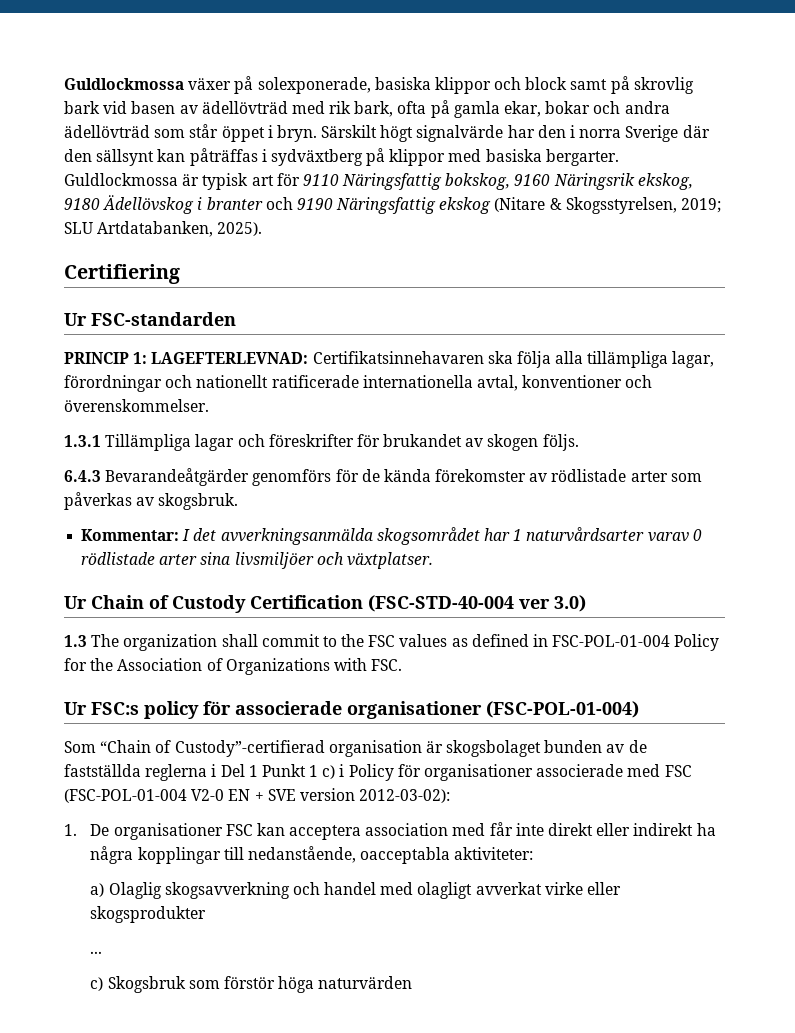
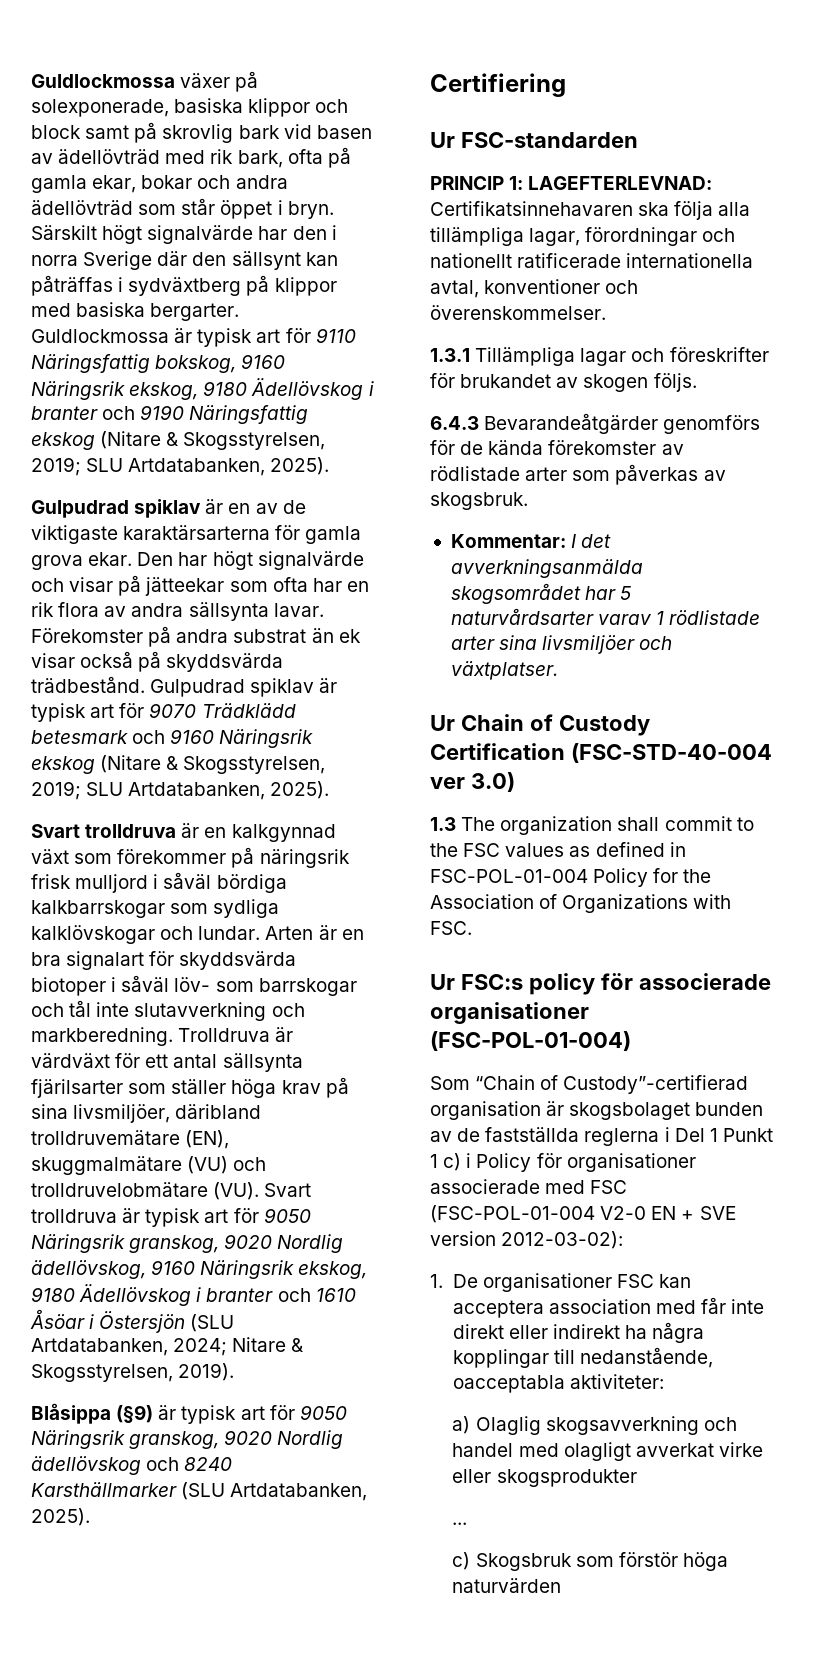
+ Gulpudrad spiklav är en av de viktigaste karaktärsarterna för gamla grova ekar. Den har högt signalvärde och visar på jätteekar som ofta har en rik flora av andra sällsynta lavar. Förekomster på andra substrat än ek visar också på skyddsvärda trädbestånd. Gulpudrad spiklav är typisk art för 9070 Trädklädd betesmark och 9160 Näringsrik ekskog (Nitare & Skogsstyrelsen, 2019; SLU Artdatabanken, 2025).
+ Svart trolldruva är en kalkgynnad växt som förekommer på näringsrik frisk mulljord i såväl bördiga kalkbarrskogar som sydliga kalklövskogar och lundar. Arten är en bra signalart för skyddsvärda biotoper i såväl löv- som barrskogar och tål inte slutavverkning och markberedning. Trolldruva är värdväxt för ett antal sällsynta fjärilsarter som ställer höga krav på sina livsmiljöer, däribland trolldruvemätare (EN), skuggmalmätare (VU) och trolldruvelobmätare (VU). Svart trolldruva är typisk art för 9050 Näringsrik granskog, 9020 Nordlig ädellövskog, 9160 Näringsrik ekskog, 9180 Ädellövskog i branter och 1610 Åsöar i Östersjön (SLU Artdatabanken, 2024; Nitare & Skogsstyrelsen, 2019).
+ Blåsippa (§9) är typisk art för 9050 Näringsrik granskog, 9020 Nordlig ädellövskog och 8240 Karsthällmarker (SLU Artdatabanken, 2025).
- Kommentar: I det avverkningsanmälda skogsområdet har 1 naturvårdsarter varav 0 rödlistade arter sina livsmiljöer och växtplatser.
+ Kommentar: I det avverkningsanmälda skogsområdet har 5 naturvårdsarter varav 1 rödlistade arter sina livsmiljöer och växtplatser.

